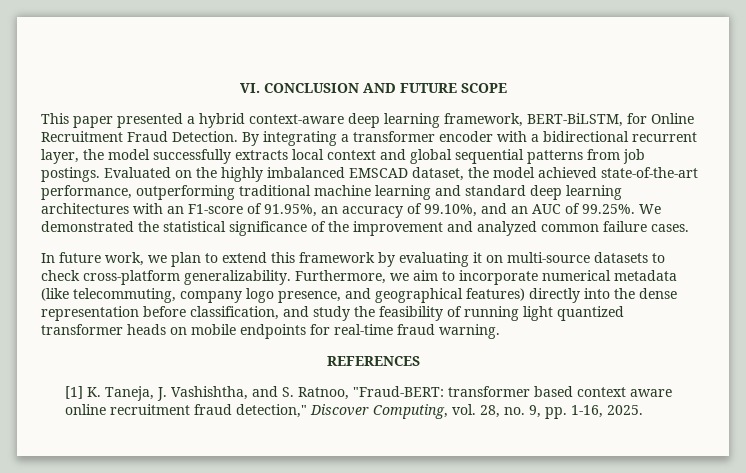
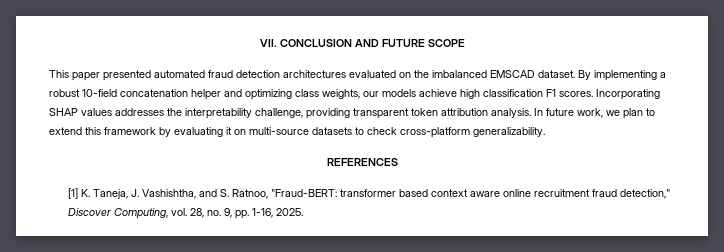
- VI. CONCLUSION AND FUTURE SCOPE
+ VII. CONCLUSION AND FUTURE SCOPE
- This paper presented a hybrid context-aware deep learning framework, BERT-BiLSTM, for Online Recruitment Fraud Detection. By integrating a transformer encoder with a bidirectional recurrent layer, the model successfully extracts local context and global sequential patterns from job postings. Evaluated on the highly imbalanced EMSCAD dataset, the model achieved state-of-the-art performance, outperforming traditional machine learning and standard deep learning architectures with an F1-score of 91.95%, an accuracy of 99.10%, and an AUC of 99.25%. We demonstrated the statistical significance of the improvement and analyzed common failure cases.
- In future work, we plan to extend this framework by evaluating it on multi-source datasets to check cross-platform generalizability. Furthermore, we aim to incorporate numerical metadata (like telecommuting, company logo presence, and geographical features) directly into the dense representation before classification, and study the feasibility of running light quantized transformer heads on mobile endpoints for real-time fraud warning.
+ This paper presented automated fraud detection architectures evaluated on the imbalanced EMSCAD dataset. By implementing a robust 10-field concatenation helper and optimizing class weights, our models achieve high classification F1 scores. Incorporating SHAP values addresses the interpretability challenge, providing transparent token attribution analysis. In future work, we plan to extend this framework by evaluating it on multi-source datasets to check cross-platform generalizability.

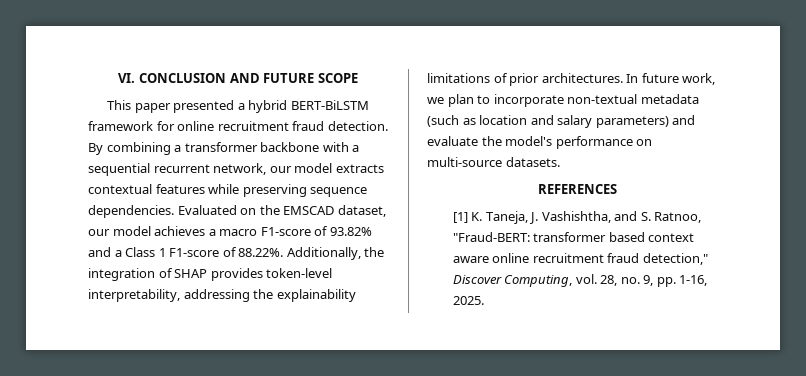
- VII. CONCLUSION AND FUTURE SCOPE
+ VI. CONCLUSION AND FUTURE SCOPE
- This paper presented automated fraud detection architectures evaluated on the imbalanced EMSCAD dataset. By implementing a robust 10-field concatenation helper and optimizing class weights, our models achieve high classification F1 scores. Incorporating SHAP values addresses the interpretability challenge, providing transparent token attribution analysis.
+ This paper presented a hybrid BERT-BiLSTM framework for online recruitment fraud detection. By combining a transformer backbone with a sequential recurrent network, our model extracts contextual features while preserving sequence dependencies. Evaluated on the EMSCAD dataset, our model achieves a macro F1-score of 93.82% and a Class 1 F1-score of 88.22%. Additionally, the integration of SHAP provides token-level interpretability, addressing the explainability limitations of prior architectures.
- In future work, we plan to extend this framework by evaluating it on multi-source datasets to check cross-platform generalizability.
+ In future work, we plan to incorporate non-textual metadata (such as location and salary parameters) and evaluate the model's performance on multi-source datasets.

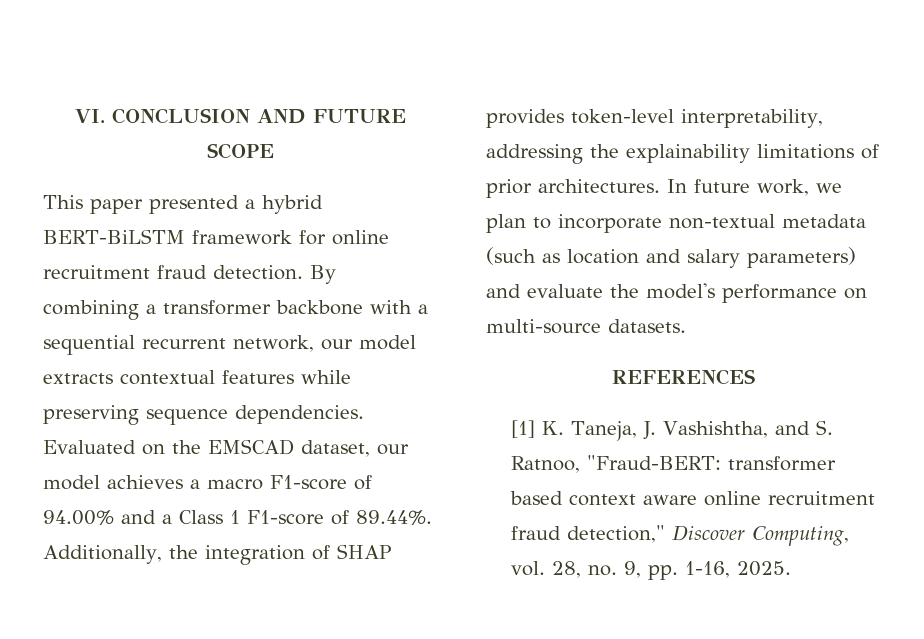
- Evaluated on the EMSCAD dataset, our model achieves a macro F1-score of 93.82% and a Class 1 F1-score of 88.22%. Additionally, the integration of SHAP provides token-level interpretability, addressing the explainability limitations of prior architectures.
+ Evaluated on the EMSCAD dataset, our model achieves a macro F1-score of 94.00% and a Class 1 F1-score of 89.44%. Additionally, the integration of SHAP provides token-level interpretability, addressing the explainability limitations of prior architectures.

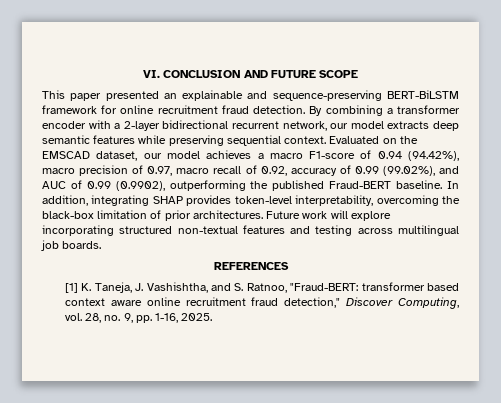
- This paper presented a hybrid BERT-BiLSTM framework for online recruitment fraud detection.
+ This paper presented an explainable and sequence-preserving BERT-BiLSTM framework for online recruitment fraud detection.
- By combining a transformer backbone with a sequential recurrent network, our model extracts contextual features while preserving sequence dependencies.
+ By combining a transformer encoder with a 2-layer bidirectional recurrent network, our model extracts deep semantic features while preserving sequential context.
- Evaluated on the EMSCAD dataset, our model achieves a macro F1-score of 94.00% and a Class 1 F1-score of 89.44%. Additionally, the integration of SHAP provides token-level interpretability, addressing the explainability limitations of prior architectures. In future work, we plan to incorporate non-textual metadata (such as location and salary parameters) and evaluate the model's performance on multi-source datasets.
+ Evaluated on the EMSCAD dataset, our model achieves a macro F1-score of 0.94 (94.42%), macro precision of 0.97, macro recall of 0.92, accuracy of 0.99 (99.02%), and AUC of 0.99 (0.9902), outperforming the published Fraud-BERT baseline. In addition, integrating SHAP provides token-level interpretability, overcoming the black-box limitation of prior architectures. Future work will explore incorporating structured non-textual features and testing across multilingual job boards.

